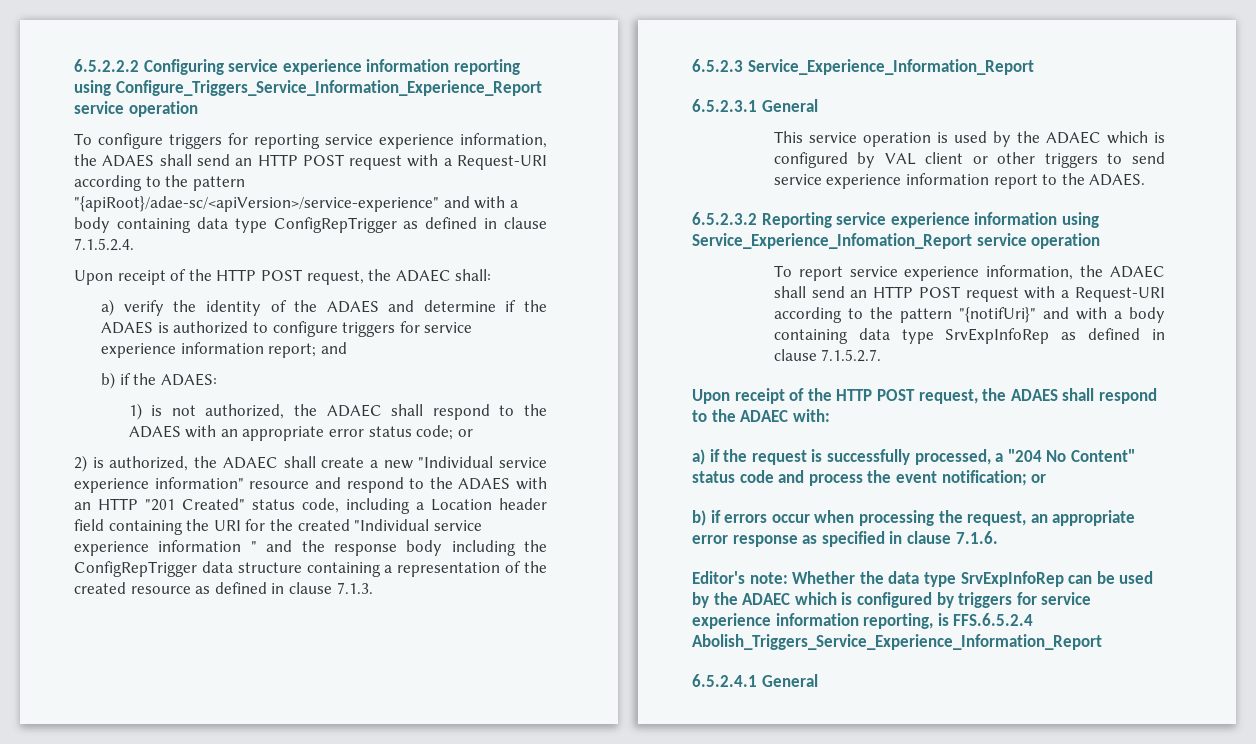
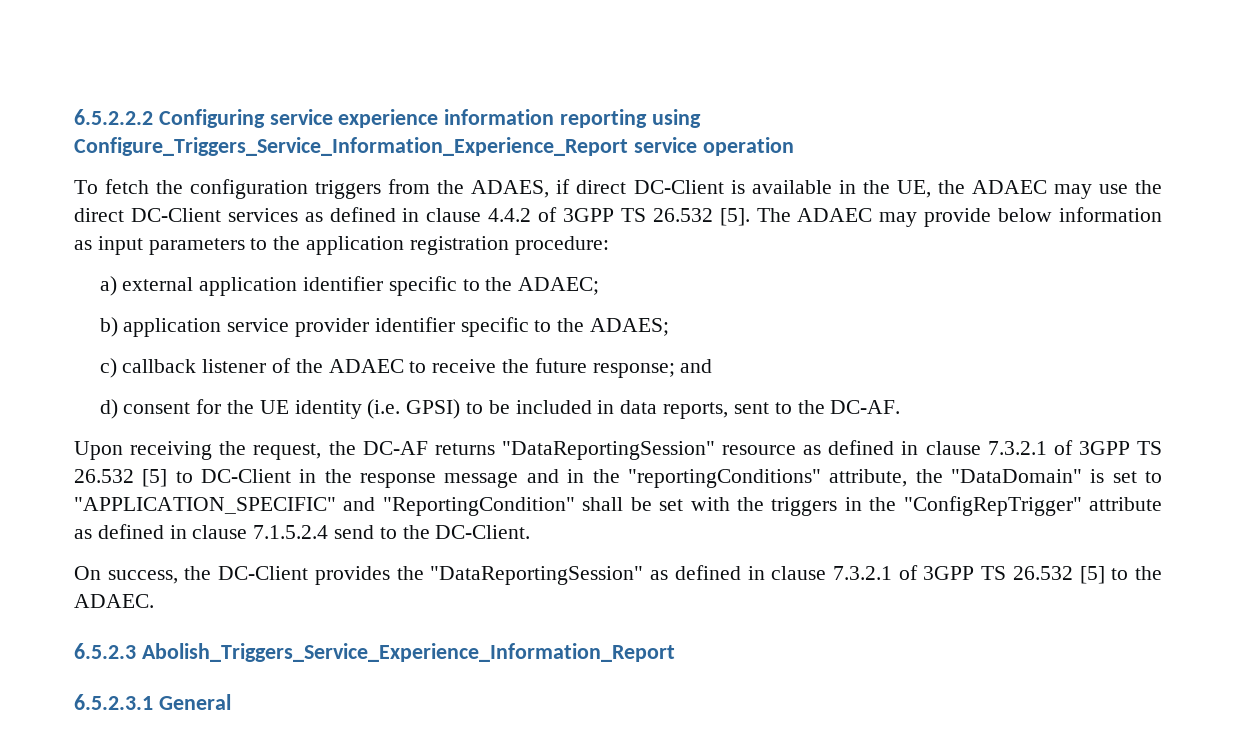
- To configure triggers for reporting service experience information, the ADAES shall send an HTTP POST request with a Request-URI according to the pattern "{apiRoot}/adae-sc/<apiVersion>/service-experience" and with a body containing data type ConfigRepTrigger as defined in clause 7.1.5.2.4.
- Upon receipt of the HTTP POST request, the ADAEC shall:
- a) verify the identity of the ADAES and determine if the ADAES is authorized to configure triggers for service experience information report; and
- b) if the ADAES:
- 1) is not authorized, the ADAEC shall respond to the ADAES with an appropriate error status code; or
- 2) is authorized, the ADAEC shall create a new "Individual service experience information" resource and respond to the ADAES with an HTTP "201 Created" status code, including a Location header field containing the URI for the created "Individual service experience information " and the response body including the ConfigRepTrigger data structure containing a representation of the created resource as defined in clause 7.1.3.
- 6.5.2.3 Service_Experience_Information_Report
- 6.5.2.3.1 General
- This service operation is used by the ADAEC which is configured by VAL client or other triggers to send service experience information report to the ADAES.
- 6.5.2.3.2 Reporting service experience information using Service_Experience_Infomation_Report service operation
- To report service experience information, the ADAEC shall send an HTTP POST request with a Request-URI according to the pattern "{notifUri}" and with a body containing data type SrvExpInfoRep as defined in clause 7.1.5.2.7.
- Upon receipt of the HTTP POST request, the ADAES shall respond to the ADAEC with:
- a) if the request is successfully processed, a "204 No Content" status code and process the event notification; or
- b) if errors occur when processing the request, an appropriate error response as specified in clause 7.1.6.
- Editor's note: Whether the data type SrvExpInfoRep can be used by the ADAEC which is configured by triggers for service experience information reporting, is FFS.6.5.2.4 Abolish_Triggers_Service_Experience_Information_Report
+ To fetch the configuration triggers from the ADAES, if direct DC-Client is available in the UE, the ADAEC may use the direct DC-Client services as defined in clause 4.4.2 of 3GPP TS 26.532 [5]. The ADAEC may provide below information as input parameters to the application registration procedure:
+ a) external application identifier specific to the ADAEC;
+ b) application service provider identifier specific to the ADAES;
+ c) callback listener of the ADAEC to receive the future response; and
+ d) consent for the UE identity (i.e. GPSI) to be included in data reports, sent to the DC-AF.
+ Upon receiving the request, the DC-AF returns "DataReportingSession" resource as defined in clause 7.3.2.1 of 3GPP TS 26.532 [5] to DC-Client in the response message and in the "reportingConditions" attribute, the "DataDomain" is set to "APPLICATION_SPECIFIC" and "ReportingCondition" shall be set with the triggers in the "ConfigRepTrigger" attribute as defined in clause 7.1.5.2.4 send to the DC-Client.
+ On success, the DC-Client provides the "DataReportingSession" as defined in clause 7.3.2.1 of 3GPP TS 26.532 [5] to the ADAEC.
+ 6.5.2.3 Abolish_Triggers_Service_Experience_Information_Report
- 6.5.2.4.1 General
+ 6.5.2.3.1 General

